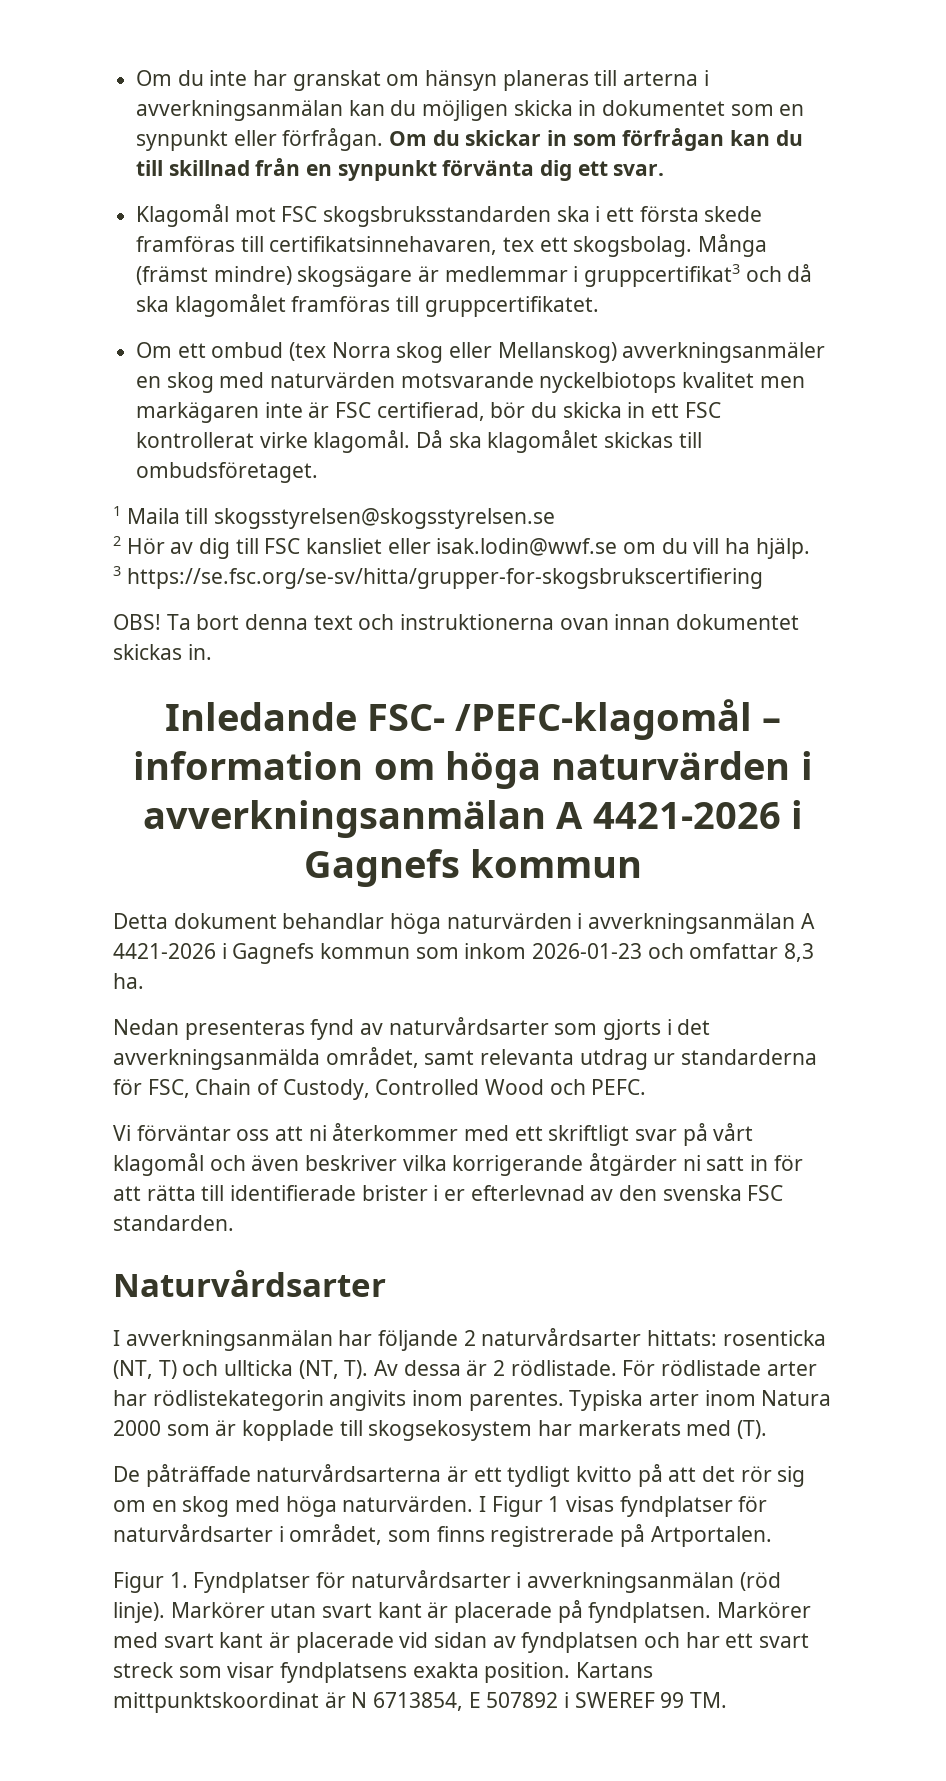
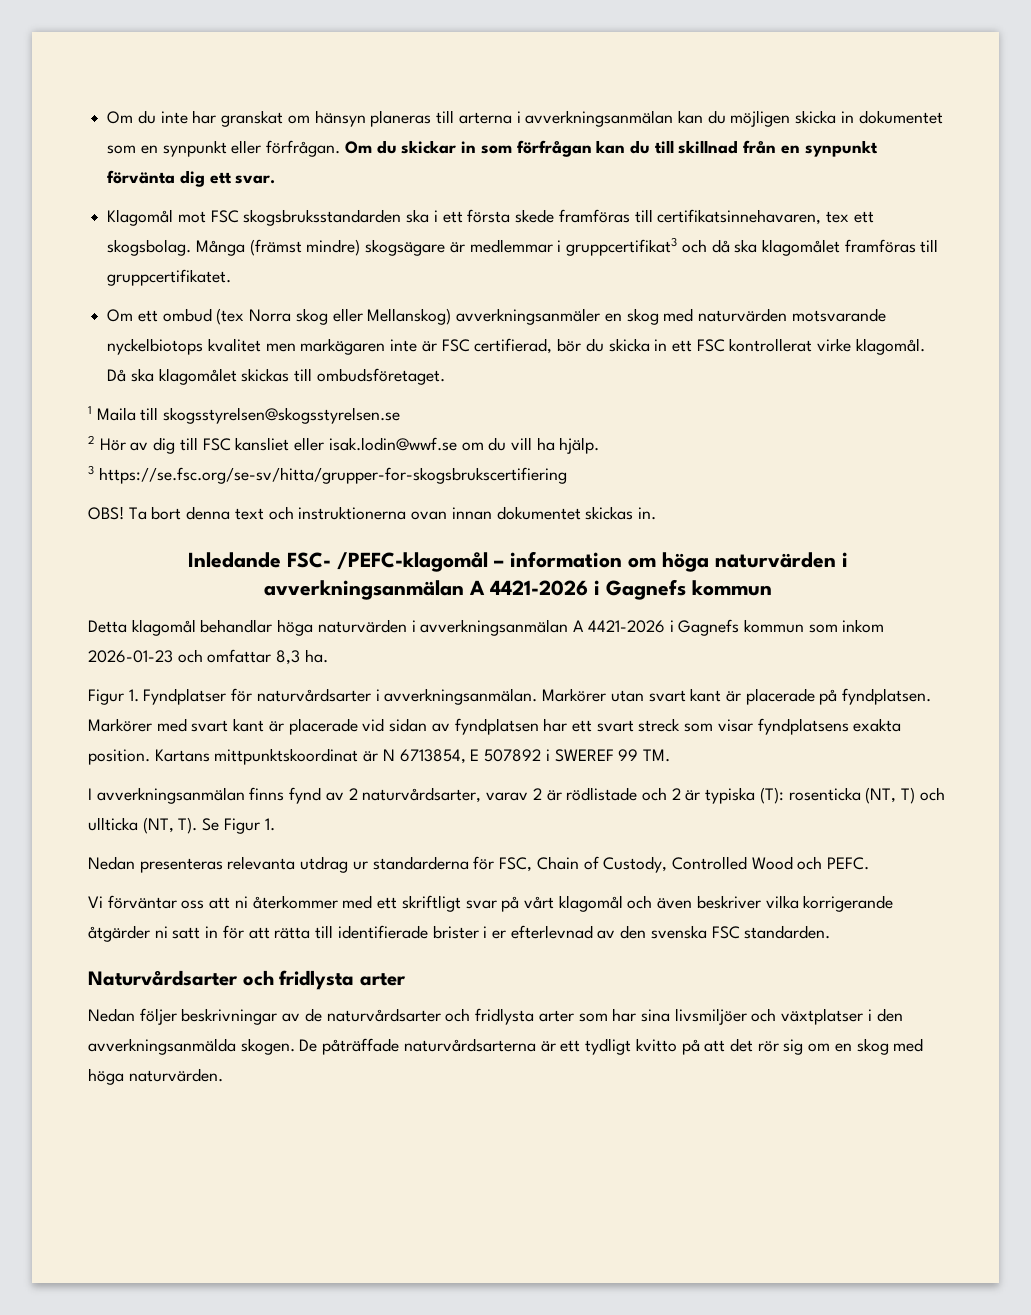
- Detta dokument behandlar höga naturvärden i avverkningsanmälan A 4421-2026 i Gagnefs kommun som inkom 2026-01-23 och omfattar 8,3 ha.
+ Detta klagomål behandlar höga naturvärden i avverkningsanmälan A 4421-2026 i Gagnefs kommun som inkom 2026-01-23 och omfattar 8,3 ha.
- Nedan presenteras fynd av naturvårdsarter som gjorts i det avverkningsanmälda området, samt relevanta utdrag ur standarderna för FSC, Chain of Custody, Controlled Wood och PEFC.
+ Figur 1. Fyndplatser för naturvårdsarter i avverkningsanmälan. Markörer utan svart kant är placerade på fyndplatsen. Markörer med svart kant är placerade vid sidan av fyndplatsen har ett svart streck som visar fyndplatsens exakta position. Kartans mittpunktskoordinat är N 6713854, E 507892 i SWEREF 99 TM.
+ I avverkningsanmälan finns fynd av 2 naturvårdsarter, varav 2 är rödlistade och 2 är typiska (T): rosenticka (NT, T) och ullticka (NT, T). Se Figur 1.
+ Nedan presenteras relevanta utdrag ur standarderna för FSC, Chain of Custody, Controlled Wood och PEFC.
- Naturvårdsarter
- I avverkningsanmälan har följande 2 naturvårdsarter hittats: rosenticka (NT, T) och ullticka (NT, T). Av dessa är 2 rödlistade. För rödlistade arter har rödlistekategorin angivits inom parentes. Typiska arter inom Natura 2000 som är kopplade till skogsekosystem har markerats med (T).
- De påträffade naturvårdsarterna är ett tydligt kvitto på att det rör sig om en skog med höga naturvärden. I Figur 1 visas fyndplatser för naturvårdsarter i området, som finns registrerade på Artportalen.
- Figur 1. Fyndplatser för naturvårdsarter i avverkningsanmälan (röd linje). Markörer utan svart kant är placerade på fyndplatsen. Markörer med svart kant är placerade vid sidan av fyndplatsen och har ett svart streck som visar fyndplatsens exakta position. Kartans mittpunktskoordinat är N 6713854, E 507892 i SWEREF 99 TM.
+ Naturvårdsarter och fridlysta arter
+ Nedan följer beskrivningar av de naturvårdsarter och fridlysta arter som har sina livsmiljöer och växtplatser i den avverkningsanmälda skogen. De påträffade naturvårdsarterna är ett tydligt kvitto på att det rör sig om en skog med höga naturvärden.

